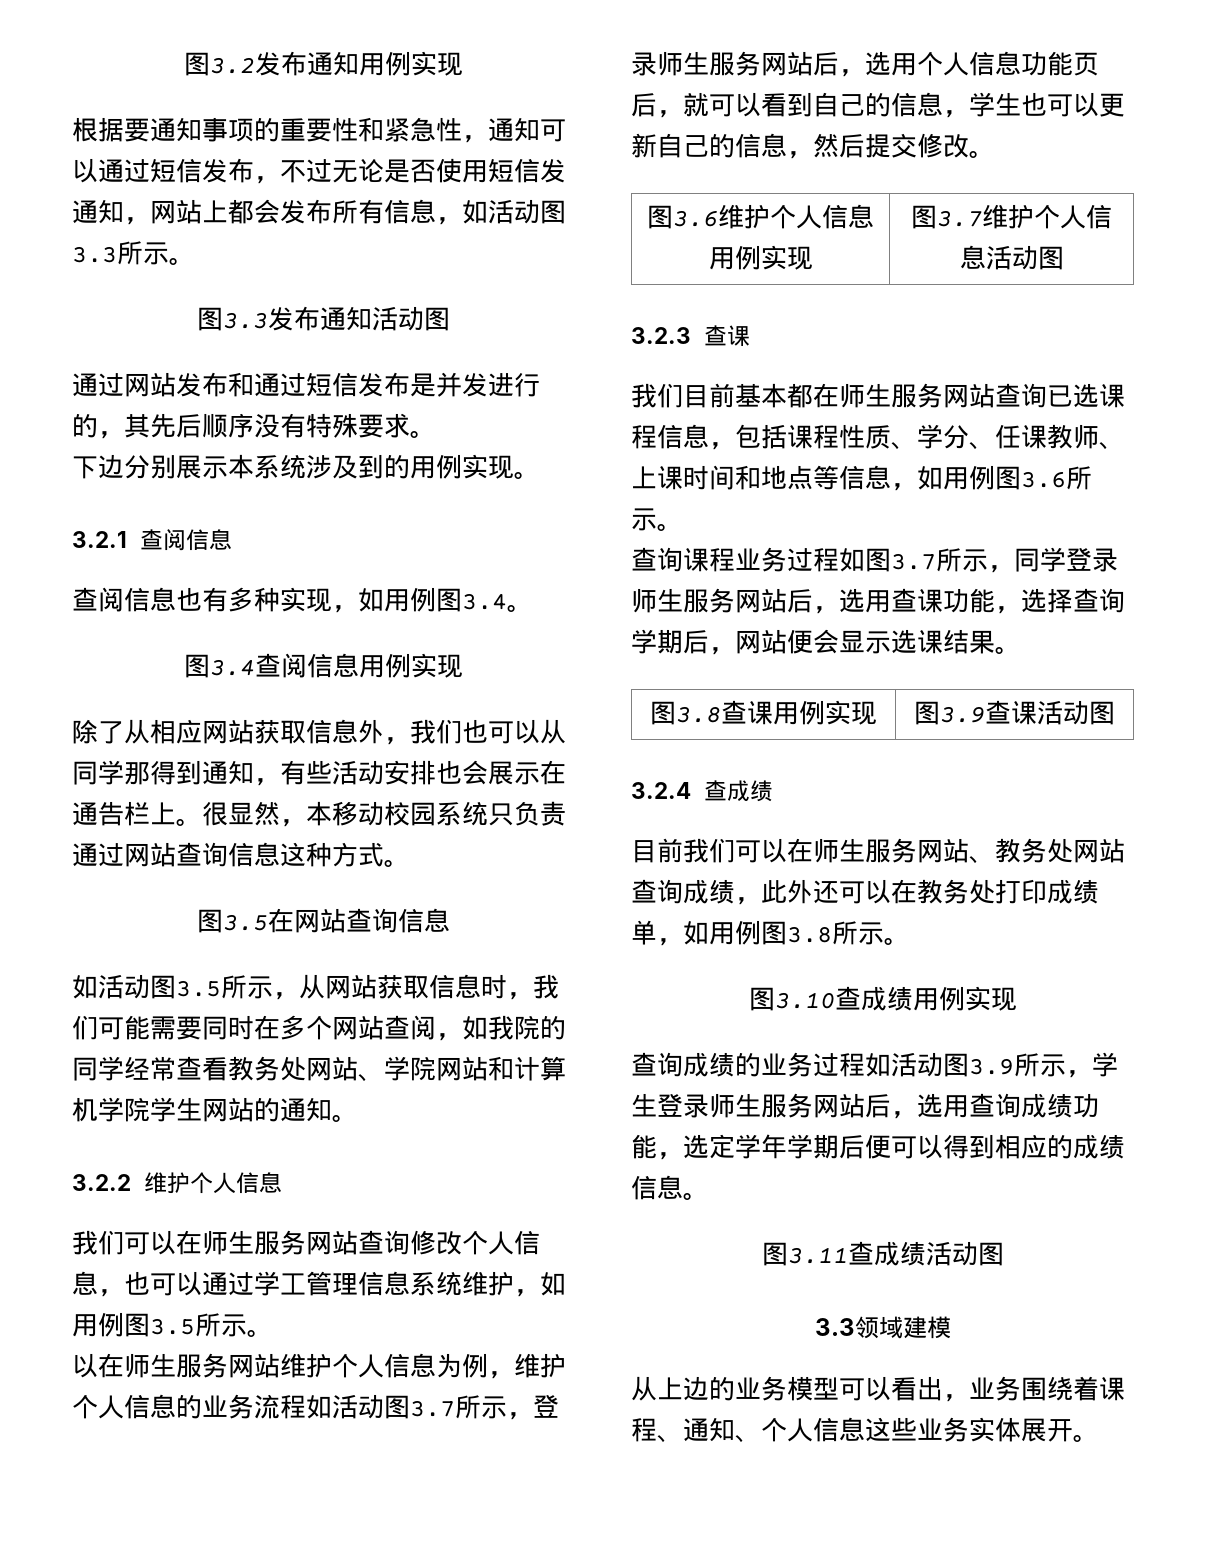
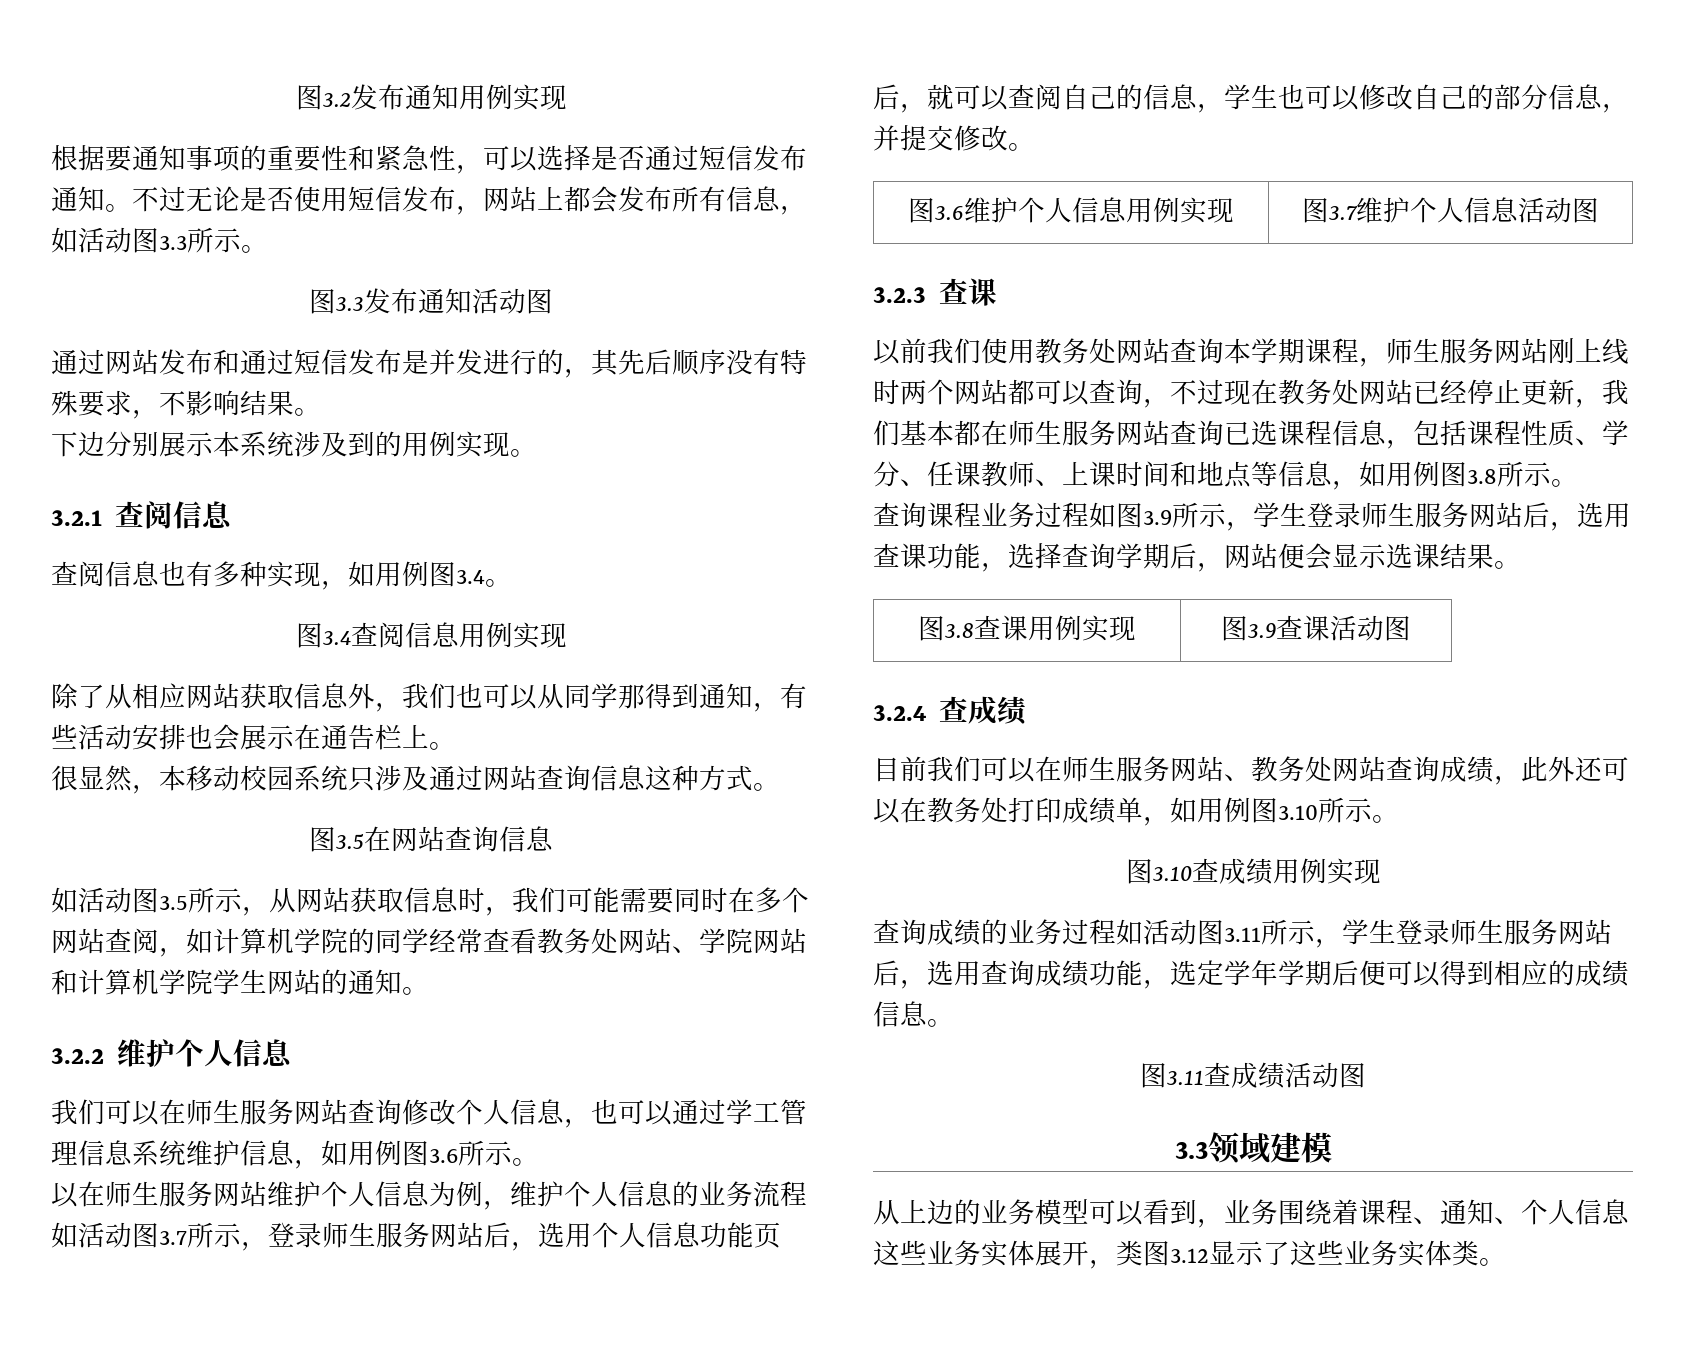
- 根据要通知事项的重要性和紧急性，通知可以通过短信发布，不过无论是否使用短信发通知，网站上都会发布所有信息，如活动图3.3所示。
+ 根据要通知事项的重要性和紧急性，可以选择是否通过短信发布通知。不过无论是否使用短信发布，网站上都会发布所有信息，如活动图3.3所示。
- 通过网站发布和通过短信发布是并发进行的，其先后顺序没有特殊要求。
+ 通过网站发布和通过短信发布是并发进行的，其先后顺序没有特殊要求，不影响结果。
- 除了从相应网站获取信息外，我们也可以从同学那得到通知，有些活动安排也会展示在通告栏上。很显然，本移动校园系统只负责通过网站查询信息这种方式。
+ 除了从相应网站获取信息外，我们也可以从同学那得到通知，有些活动安排也会展示在通告栏上。
+ 很显然，本移动校园系统只涉及通过网站查询信息这种方式。
- 如活动图3.5所示，从网站获取信息时，我们可能需要同时在多个网站查阅，如我院的同学经常查看教务处网站、学院网站和计算机学院学生网站的通知。
+ 如活动图3.5所示，从网站获取信息时，我们可能需要同时在多个网站查阅，如计算机学院的同学经常查看教务处网站、学院网站和计算机学院学生网站的通知。
- 我们可以在师生服务网站查询修改个人信息，也可以通过学工管理信息系统维护，如用例图3.5所示。
+ 我们可以在师生服务网站查询修改个人信息，也可以通过学工管理信息系统维护信息，如用例图3.6所示。
- 以在师生服务网站维护个人信息为例，维护个人信息的业务流程如活动图3.7所示，登录师生服务网站后，选用个人信息功能页后，就可以看到自己的信息，学生也可以更新自己的信息，然后提交修改。
+ 以在师生服务网站维护个人信息为例，维护个人信息的业务流程如活动图3.7所示，登录师生服务网站后，选用个人信息功能页后，就可以查阅自己的信息，学生也可以修改自己的部分信息，并提交修改。
- 我们目前基本都在师生服务网站查询已选课程信息，包括课程性质、学分、任课教师、上课时间和地点等信息，如用例图3.6所示。
+ 以前我们使用教务处网站查询本学期课程，师生服务网站刚上线时两个网站都可以查询，不过现在教务处网站已经停止更新，我们基本都在师生服务网站查询已选课程信息，包括课程性质、学分、任课教师、上课时间和地点等信息，如用例图3.8所示。
- 查询课程业务过程如图3.7所示，同学登录师生服务网站后，选用查课功能，选择查询学期后，网站便会显示选课结果。
+ 查询课程业务过程如图3.9所示，学生登录师生服务网站后，选用查课功能，选择查询学期后，网站便会显示选课结果。
- 目前我们可以在师生服务网站、教务处网站查询成绩，此外还可以在教务处打印成绩单，如用例图3.8所示。
+ 目前我们可以在师生服务网站、教务处网站查询成绩，此外还可以在教务处打印成绩单，如用例图3.10所示。
- 查询成绩的业务过程如活动图3.9所示，学生登录师生服务网站后，选用查询成绩功能，选定学年学期后便可以得到相应的成绩信息。
+ 查询成绩的业务过程如活动图3.11所示，学生登录师生服务网站后，选用查询成绩功能，选定学年学期后便可以得到相应的成绩信息。
- 从上边的业务模型可以看出，业务围绕着课程、通知、个人信息这些业务实体展开。
+ 从上边的业务模型可以看到，业务围绕着课程、通知、个人信息这些业务实体展开，类图3.12显示了这些业务实体类。

